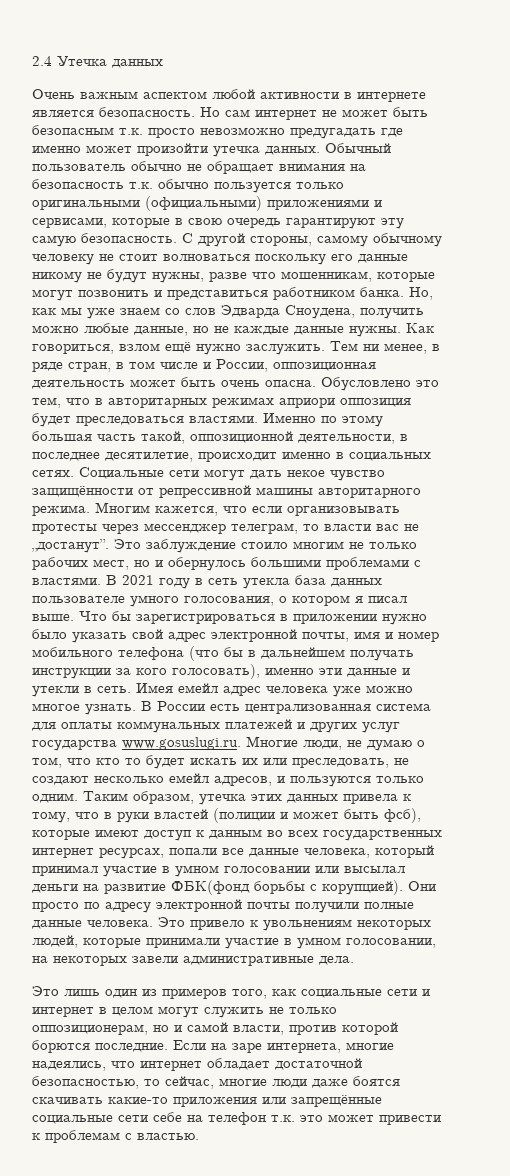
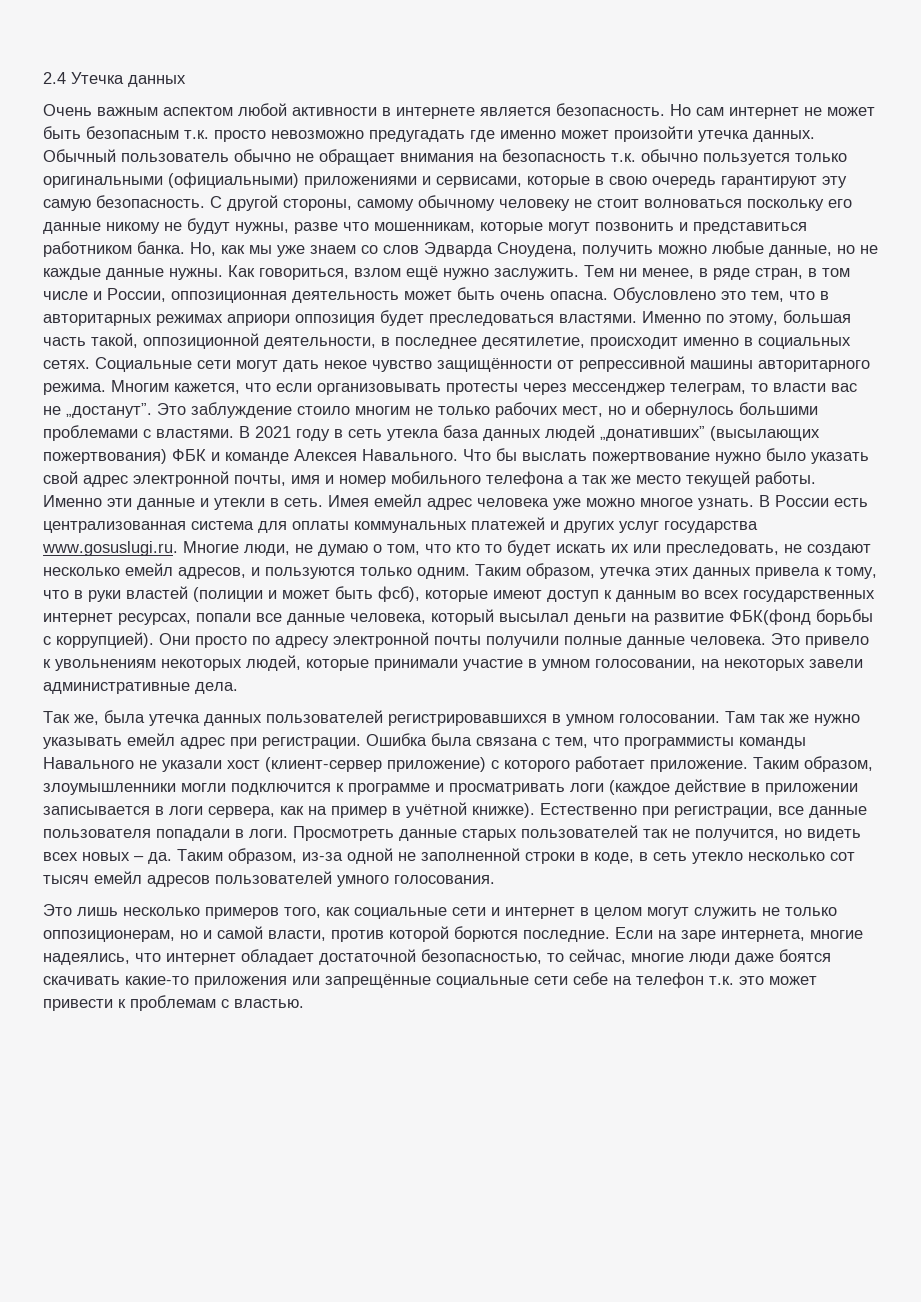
- Именно по этому большая часть такой, оппозиционной деятельности, в последнее десятилетие, происходит именно в социальных сетях.
+ Именно по этому, большая часть такой, оппозиционной деятельности, в последнее десятилетие, происходит именно в социальных сетях.
- В 2021 году в сеть утекла база данных пользователе умного голосования, о котором я писал выше. Что бы зарегистрироваться в приложении нужно было указать свой адрес электронной почты, имя и номер мобильного телефона (что бы в дальнейшем получать инструкции за кого голосовать), именно эти данные и утекли в сеть.
+ В 2021 году в сеть утекла база данных людей „донативших” (высылающих пожертвования) ФБК и команде Алексея Навального. Что бы выслать пожертвование нужно было указать свой адрес электронной почты, имя и номер мобильного телефона а так же место текущей работы. Именно эти данные и утекли в сеть.
- Таким образом, утечка этих данных привела к тому, что в руки властей (полиции и может быть фсб), которые имеют доступ к данным во всех государственных интернет ресурсах, попали все данные человека, который принимал участие в умном голосовании или высылал деньги на развитие ФБК(фонд борьбы с корупцией).
+ Таким образом, утечка этих данных привела к тому, что в руки властей (полиции и может быть фсб), которые имеют доступ к данным во всех государственных интернет ресурсах, попали все данные человека, который высылал деньги на развитие ФБК(фонд борьбы с коррупцией).
+ Так же, была утечка данных пользователей регистрировавшихся в умном голосовании. Там так же нужно указывать емейл адрес при регистрации. Ошибка была связана с тем, что программисты команды Навального не указали хост (клиент-сервер приложение) с которого работает приложение. Таким образом, злоумышленники могли подключится к программе и просматривать логи (каждое действие в приложении записывается в логи сервера, как на пример в учётной книжке). Естественно при регистрации, все данные пользователя попадали в логи. Просмотреть данные старых пользователей так не получится, но видеть всех новых – да. Таким образом, из-за одной не заполненной строки в коде, в сеть утекло несколько сот тысяч емейл адресов пользователей умного голосования.
- Это лишь один из примеров того, как социальные сети и интернет в целом могут служить не только оппозиционерам, но и самой власти, против которой борются последние.
+ Это лишь несколько примеров того, как социальные сети и интернет в целом могут служить не только оппозиционерам, но и самой власти, против которой борются последние.

